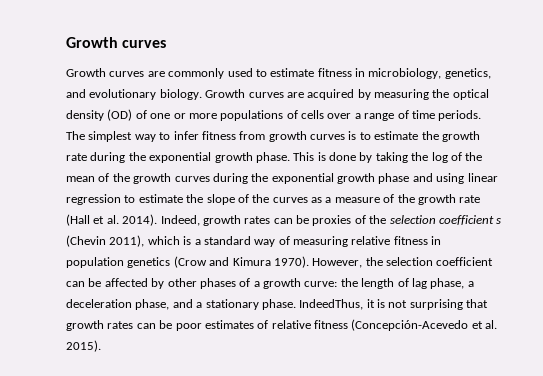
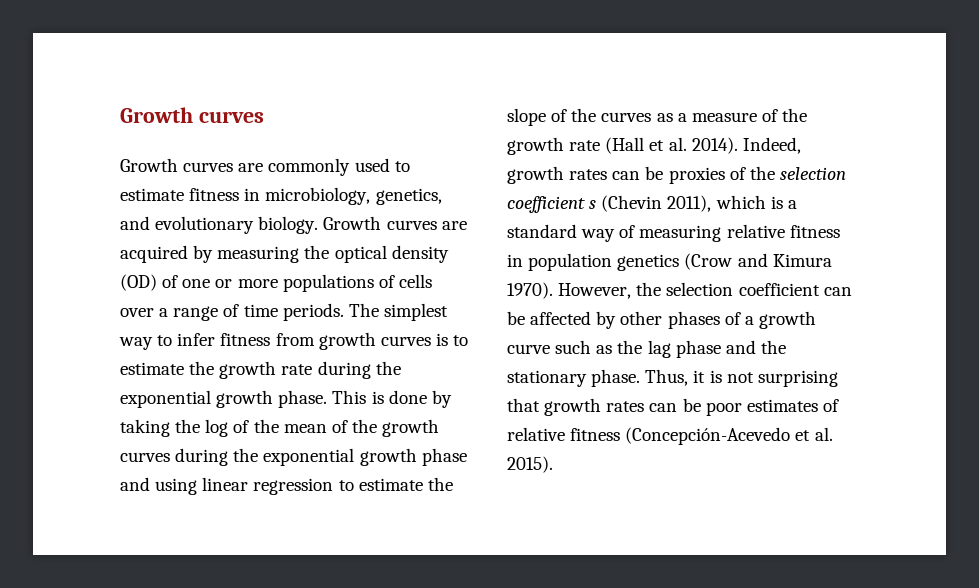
- However, the selection coefficient can be affected by other phases of a growth curve: the length of lag phase, a deceleration phase, and a stationary phase.
+ However, the selection coefficient can be affected by other phases of a growth curve such as the lag phase and the stationary phase.
- IndeedThus, it is not surprising that growth rates can be poor estimates of relative fitness (Concepción-Acevedo et al. 2015).
+ Thus, it is not surprising that growth rates can be poor estimates of relative fitness (Concepción-Acevedo et al. 2015).

